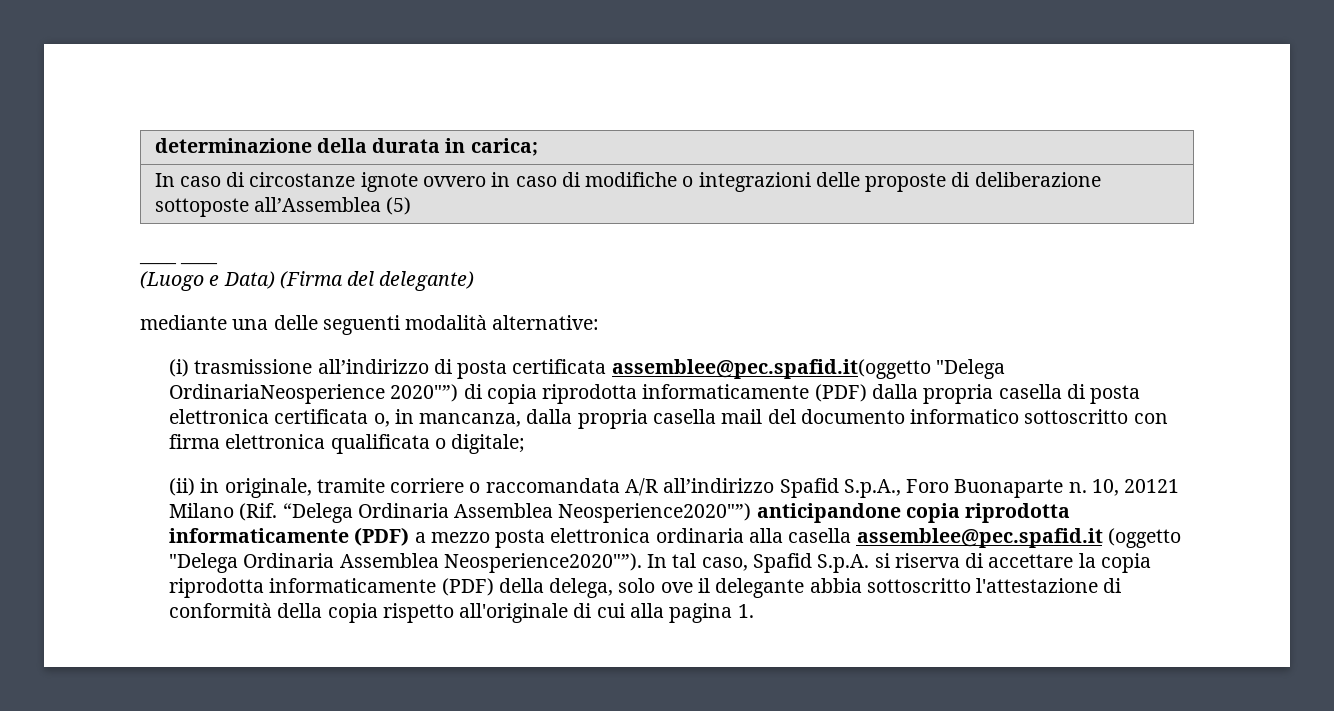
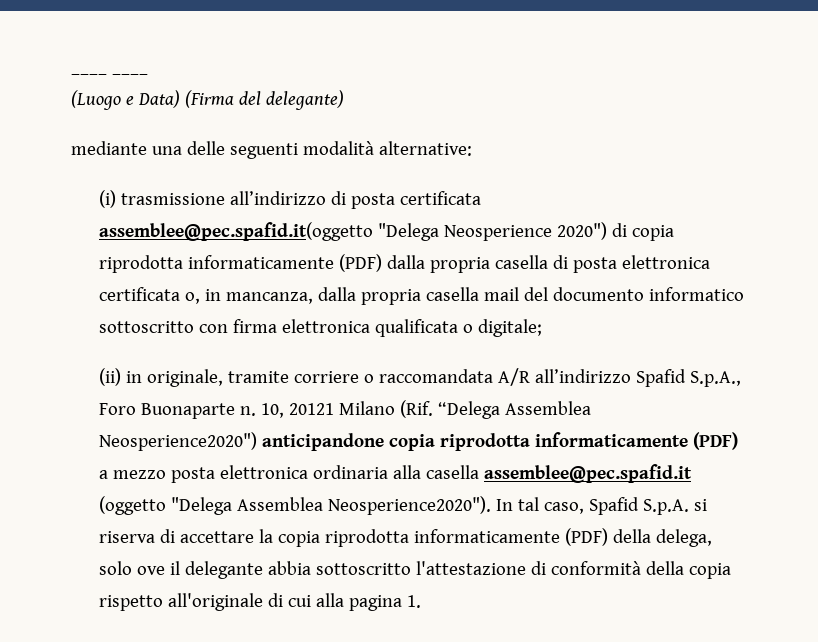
- determinazione della durata in carica;
- In caso di circostanze ignote ovvero in caso di modifiche o integrazioni delle proposte di deliberazione sottoposte all’Assemblea (5)
- (i) trasmissione all’indirizzo di posta certificata assemblee@pec.spafid.it(oggetto "Delega OrdinariaNeosperience 2020"”) di copia riprodotta informaticamente (PDF) dalla propria casella di posta elettronica certificata o, in mancanza, dalla propria casella mail del documento informatico sottoscritto con firma elettronica qualificata o digitale;
+ (i) trasmissione all’indirizzo di posta certificata assemblee@pec.spafid.it(oggetto "Delega Neosperience 2020") di copia riprodotta informaticamente (PDF) dalla propria casella di posta elettronica certificata o, in mancanza, dalla propria casella mail del documento informatico sottoscritto con firma elettronica qualificata o digitale;
- 10, 20121 Milano (Rif. “Delega Ordinaria Assemblea Neosperience2020"”) anticipandone copia riprodotta informaticamente (PDF) a mezzo posta elettronica ordinaria alla casella assemblee@pec.spafid.it (oggetto "Delega Ordinaria Assemblea Neosperience2020"”).
+ 10, 20121 Milano (Rif. “Delega Assemblea Neosperience2020") anticipandone copia riprodotta informaticamente (PDF) a mezzo posta elettronica ordinaria alla casella assemblee@pec.spafid.it (oggetto "Delega Assemblea Neosperience2020").

